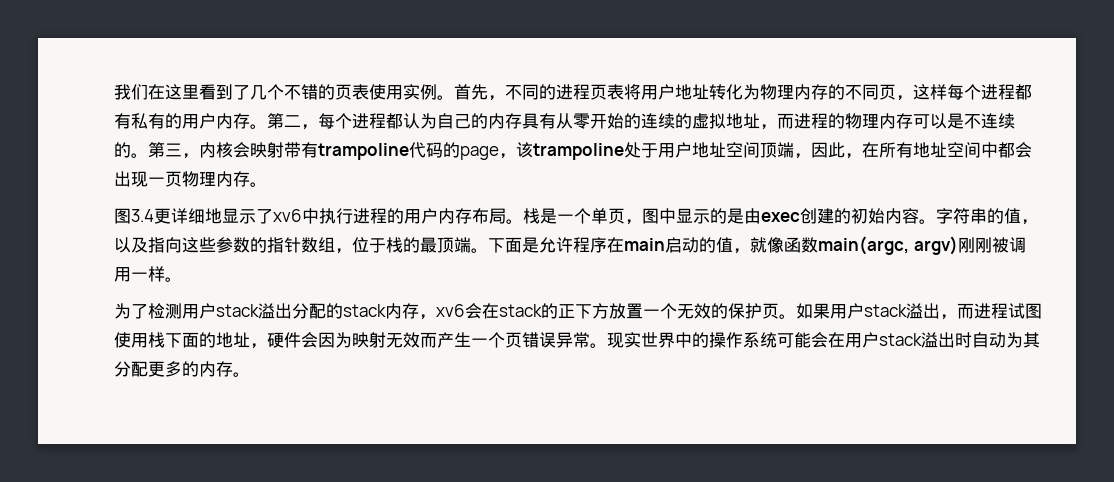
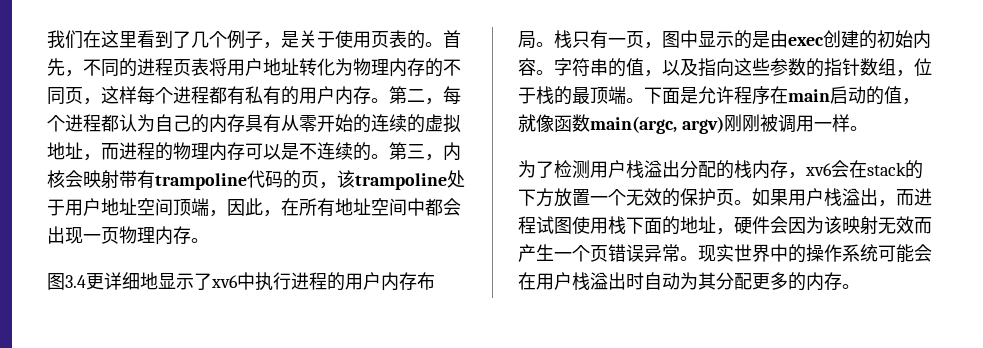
- 我们在这里看到了几个不错的页表使用实例。
+ 我们在这里看到了几个例子，是关于使用页表的。
- 第三，内核会映射带有trampoline代码的page，该trampoline处于用户地址空间顶端，因此，在所有地址空间中都会出现一页物理内存。
+ 第三，内核会映射带有trampoline代码的页，该trampoline处于用户地址空间顶端，因此，在所有地址空间中都会出现一页物理内存。
- 栈是一个单页，图中显示的是由exec创建的初始内容。
+ 栈只有一页，图中显示的是由exec创建的初始内容。
- 为了检测用户stack溢出分配的stack内存，xv6会在stack的正下方放置一个无效的保护页。
+ 为了检测用户栈溢出分配的栈内存，xv6会在stack的下方放置一个无效的保护页。
- 如果用户stack溢出，而进程试图使用栈下面的地址，硬件会因为映射无效而产生一个页错误异常。
+ 如果用户栈溢出，而进程试图使用栈下面的地址，硬件会因为该映射无效而产生一个页错误异常。
- 现实世界中的操作系统可能会在用户stack溢出时自动为其分配更多的内存。
+ 现实世界中的操作系统可能会在用户栈溢出时自动为其分配更多的内存。

